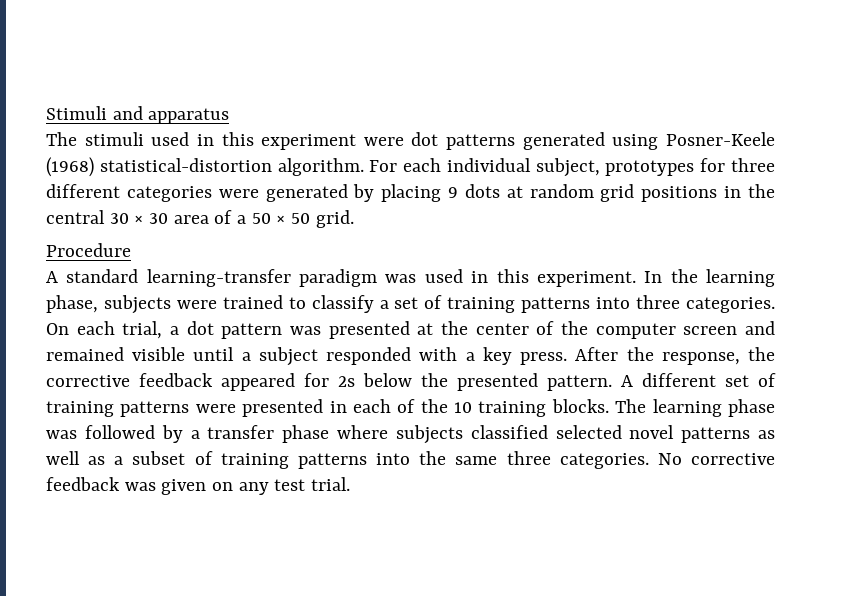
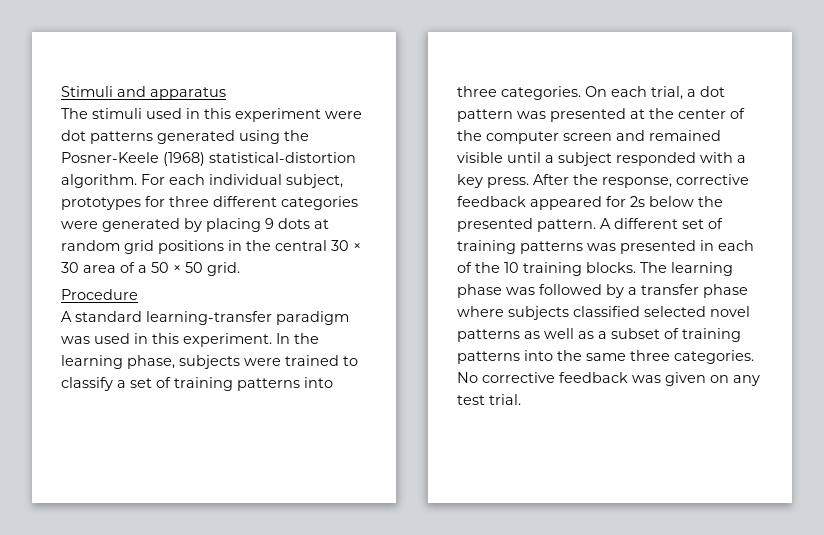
- The stimuli used in this experiment were dot patterns generated using Posner-Keele (1968) statistical-distortion algorithm.
+ The stimuli used in this experiment were dot patterns generated using the Posner-Keele (1968) statistical-distortion algorithm.
- After the response, the corrective feedback appeared for 2s below the presented pattern.
+ After the response, corrective feedback appeared for 2s below the presented pattern.
- A different set of training patterns were presented in each of the 10 training blocks.
+ A different set of training patterns was presented in each of the 10 training blocks.

